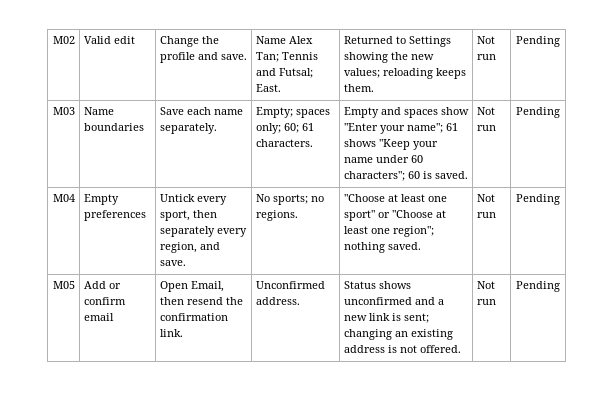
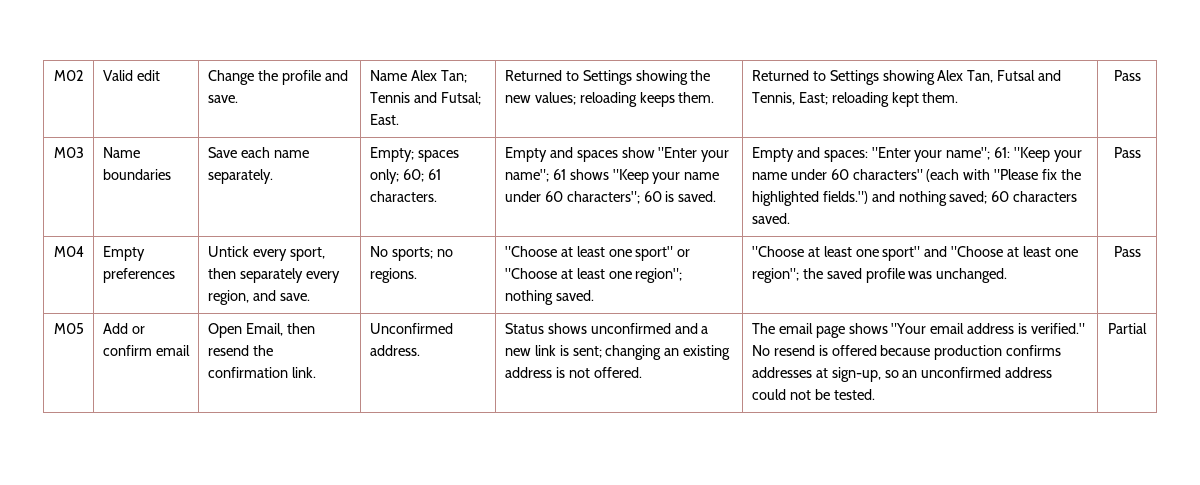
- M02 | Valid edit | Change the profile and save. | Name Alex Tan; Tennis and Futsal; East. | Returned to Settings showing the new values; reloading keeps them. | Not run | Pending
+ M02 | Valid edit | Change the profile and save. | Name Alex Tan; Tennis and Futsal; East. | Returned to Settings showing the new values; reloading keeps them. | Returned to Settings showing Alex Tan, Futsal and Tennis, East; reloading kept them. | Pass
- Empty and spaces show "Enter your name"; 61 shows "Keep your name under 60 characters"; 60 is saved. | Not run | Pending
+ Empty and spaces show "Enter your name"; 61 shows "Keep your name under 60 characters"; 60 is saved. | Empty and spaces: "Enter your name"; 61: "Keep your name under 60 characters" (each with "Please fix the highlighted fields.") and nothing saved; 60 characters saved. | Pass
- "Choose at least one sport" or "Choose at least one region"; nothing saved. | Not run | Pending
+ "Choose at least one sport" or "Choose at least one region"; nothing saved. | "Choose at least one sport" and "Choose at least one region"; the saved profile was unchanged. | Pass
- Status shows unconfirmed and a new link is sent; changing an existing address is not offered. | Not run | Pending
+ Status shows unconfirmed and a new link is sent; changing an existing address is not offered. | The email page shows "Your email address is verified." No resend is offered because production confirms addresses at sign-up, so an unconfirmed address could not be tested. | Partial

